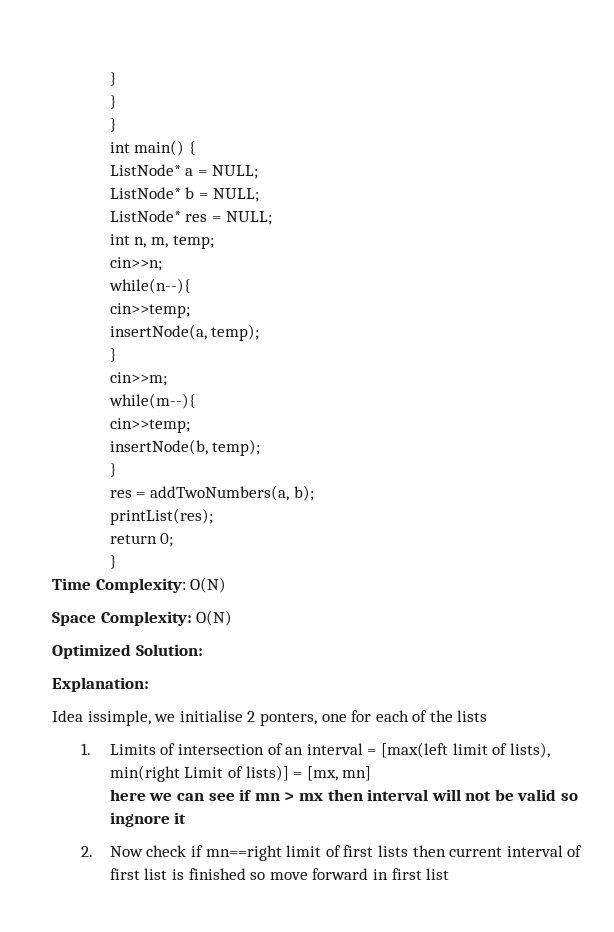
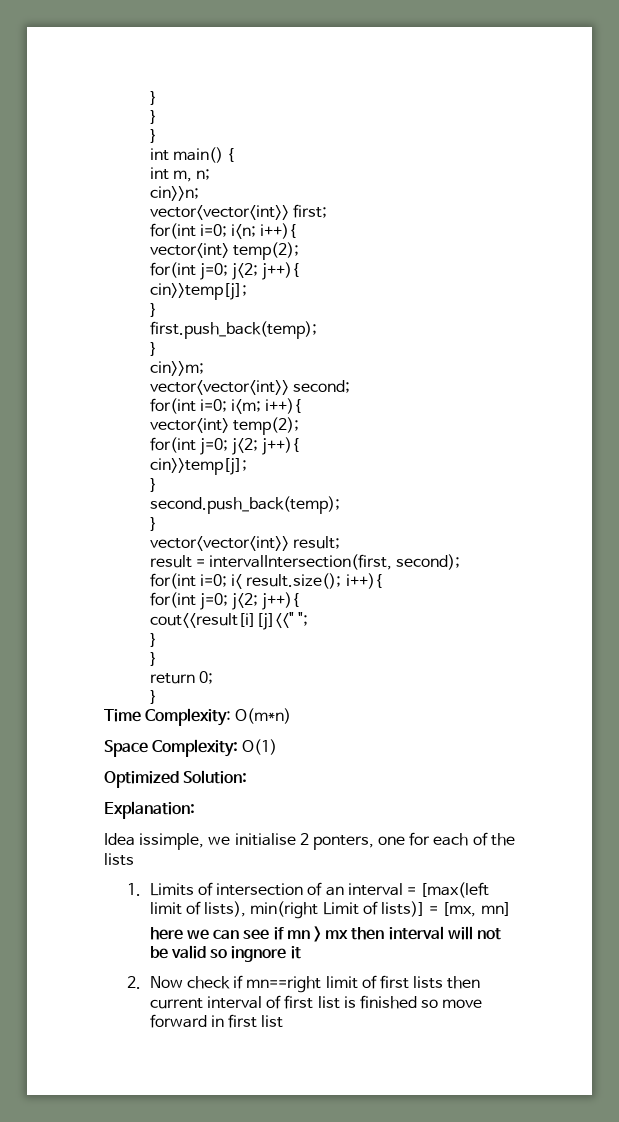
- ListNode* a = NULL;
- ListNode* b = NULL;
- ListNode* res = NULL;
- int n, m, temp;
+ int m, n;
  cin>>n;
- while(n--){
- cin>>temp;
- insertNode(a, temp);
+ vector<vector<int>> first;
+ for(int i=0; i<n; i++){
+ vector<int> temp(2);
+ for(int j=0; j<2; j++){
+ cin>>temp[j];
+ }
+ first.push_back(temp);
  }
  cin>>m;
- while(m--){
- cin>>temp;
- insertNode(b, temp);
+ vector<vector<int>> second;
+ for(int i=0; i<m; i++){
+ vector<int> temp(2);
+ for(int j=0; j<2; j++){
+ cin>>temp[j];
  }
- res = addTwoNumbers(a, b);
- printList(res);
+ second.push_back(temp);
+ }
+ vector<vector<int>> result;
+ result = intervalIntersection(first, second);
+ for(int i=0; i< result.size(); i++){
+ for(int j=0; j<2; j++){
+ cout<<result[i][j]<<" ";
+ }
+ }
- Time Complexity: O(N)
+ Time Complexity: O(m*n)
- Space Complexity: O(N)
+ Space Complexity: O(1)

